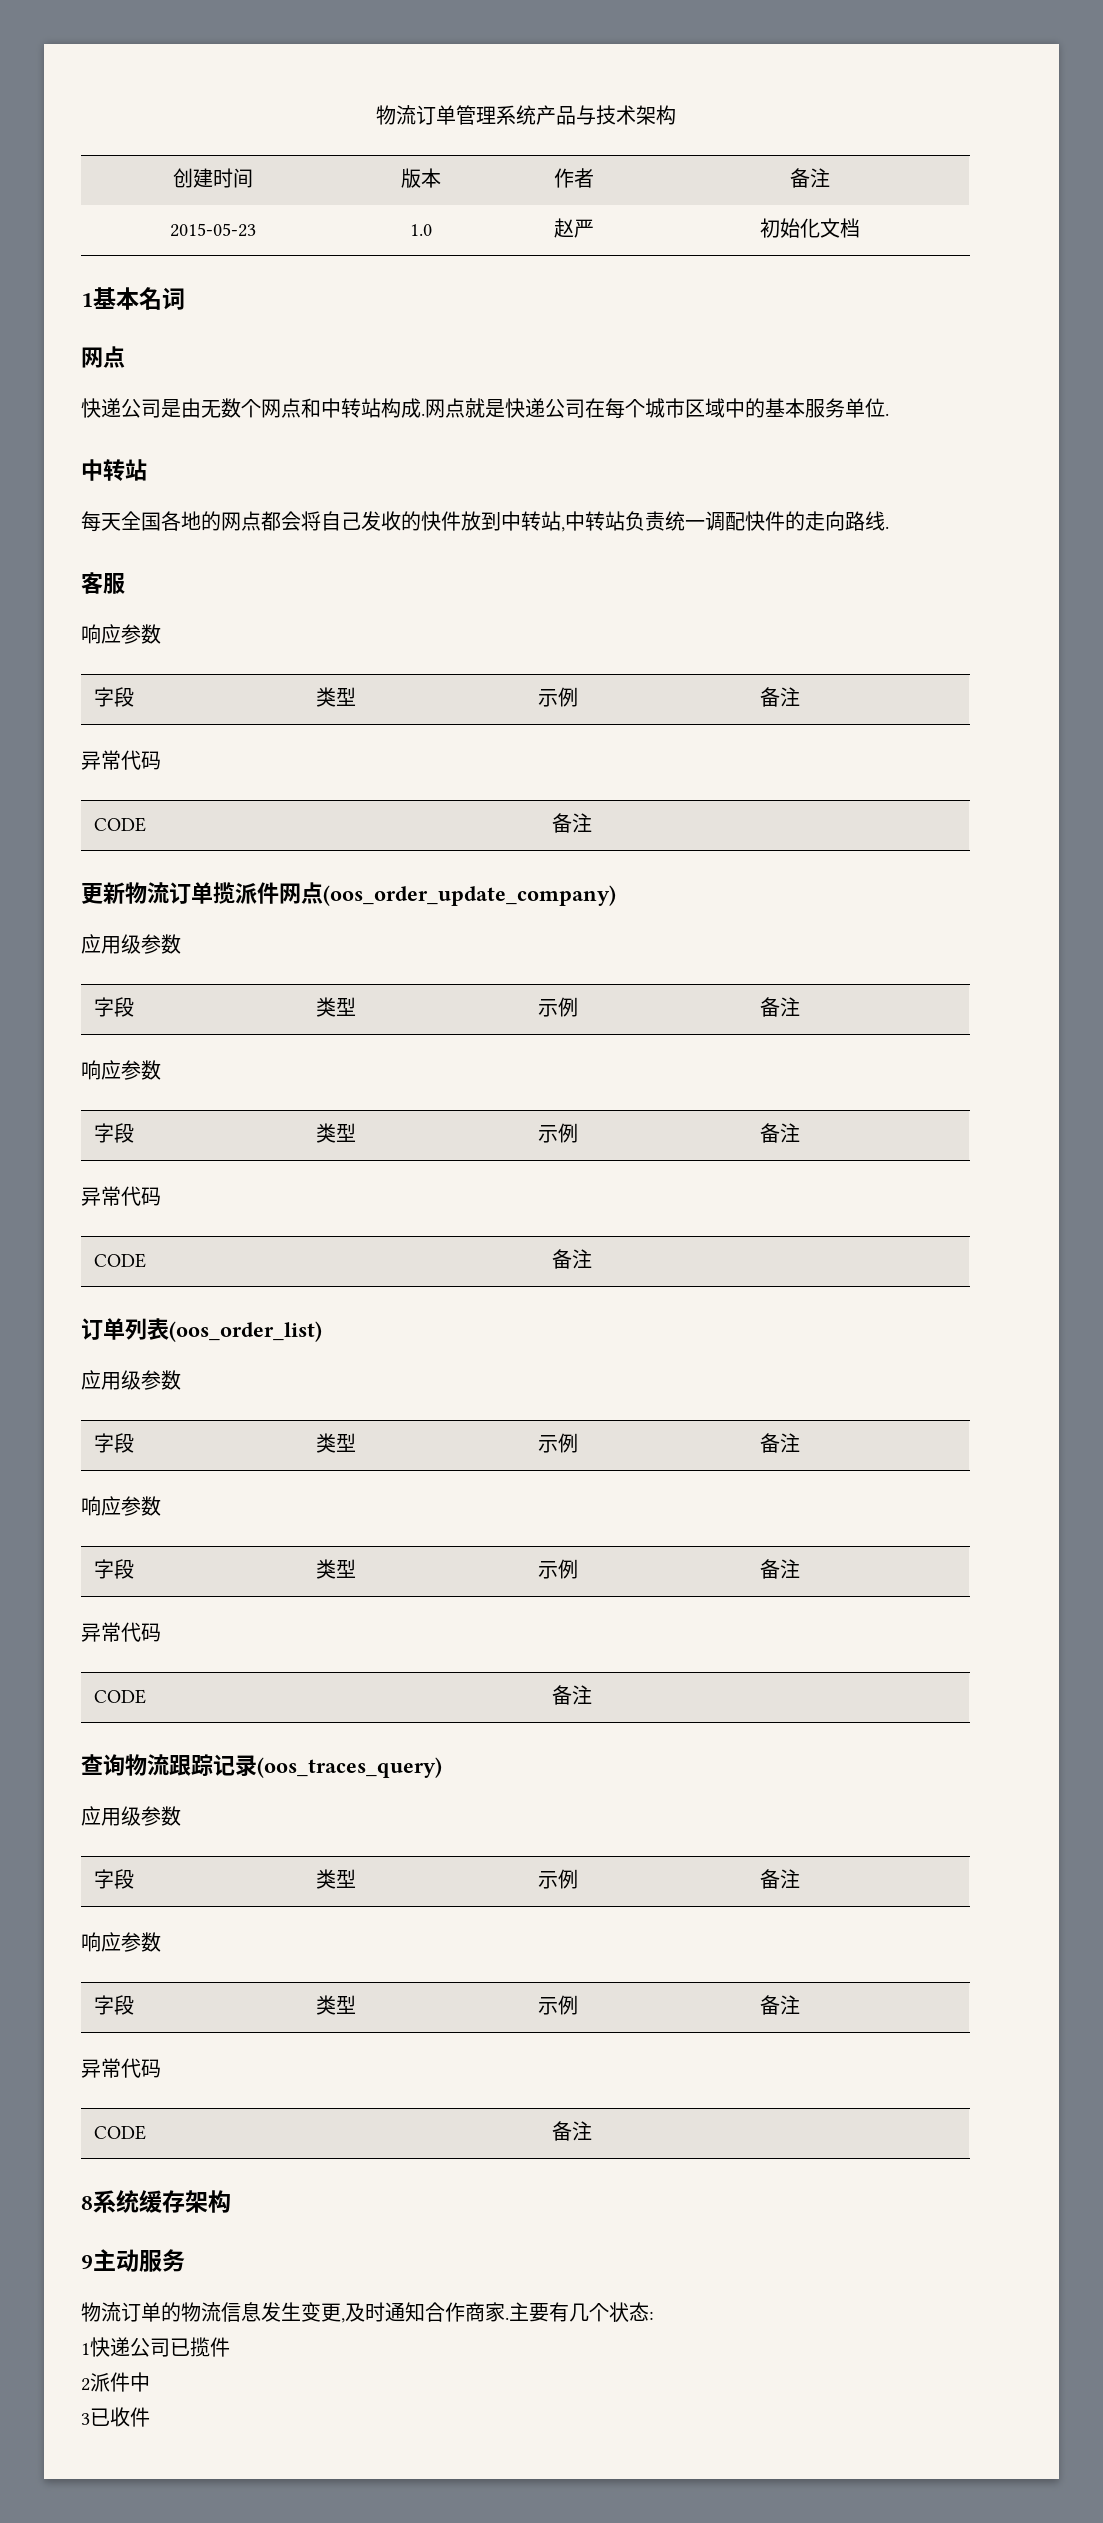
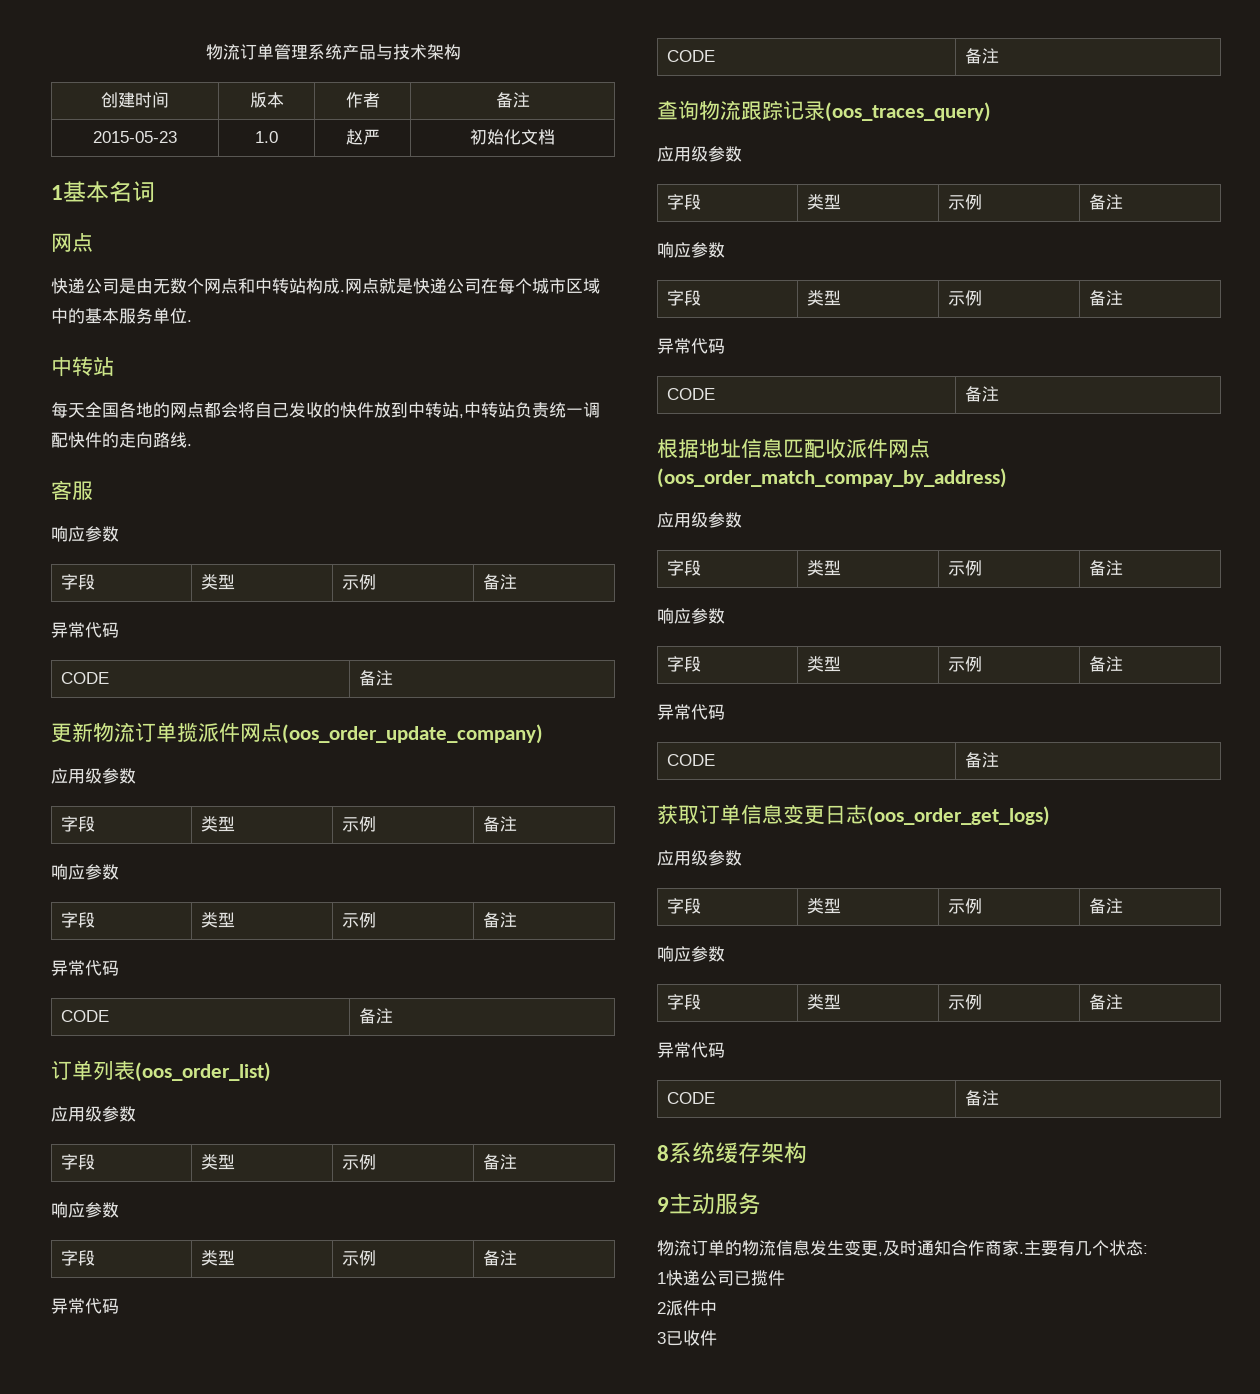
+ 根据地址信息匹配收派件网点(oos_order_match_compay_by_address)
+ 应用级参数
+ 字段 | 类型 | 示例 | 备注
+ 响应参数
+ 字段 | 类型 | 示例 | 备注
+ 异常代码
+ CODE | 备注
+ 获取订单信息变更日志(oos_order_get_logs)
+ 应用级参数
+ 字段 | 类型 | 示例 | 备注
+ 响应参数
+ 字段 | 类型 | 示例 | 备注
+ 异常代码
+ CODE | 备注

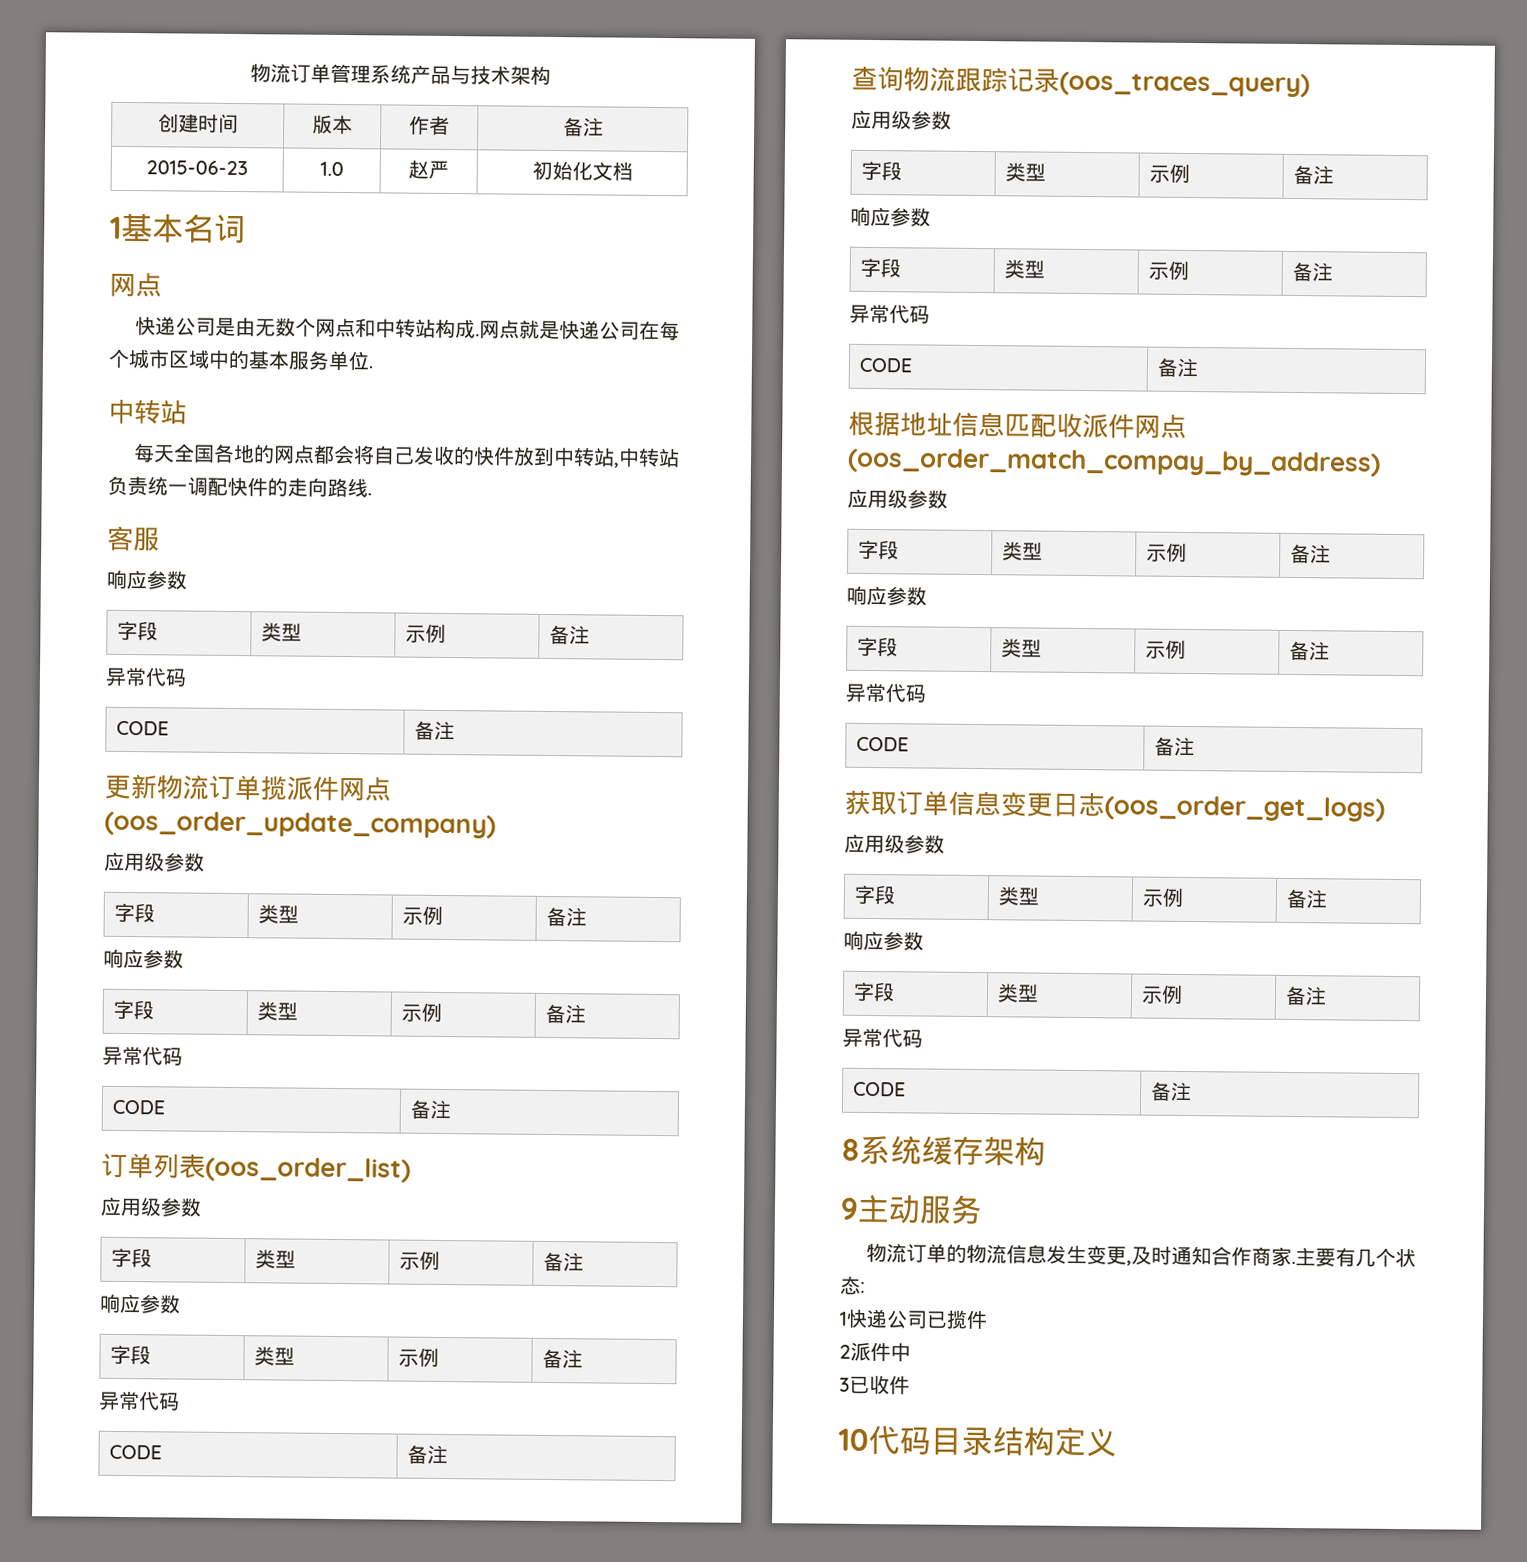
- 2015-05-23 | 1.0 | 赵严 | 初始化文档
+ 2015-06-23 | 1.0 | 赵严 | 初始化文档
+ 10代码目录结构定义

